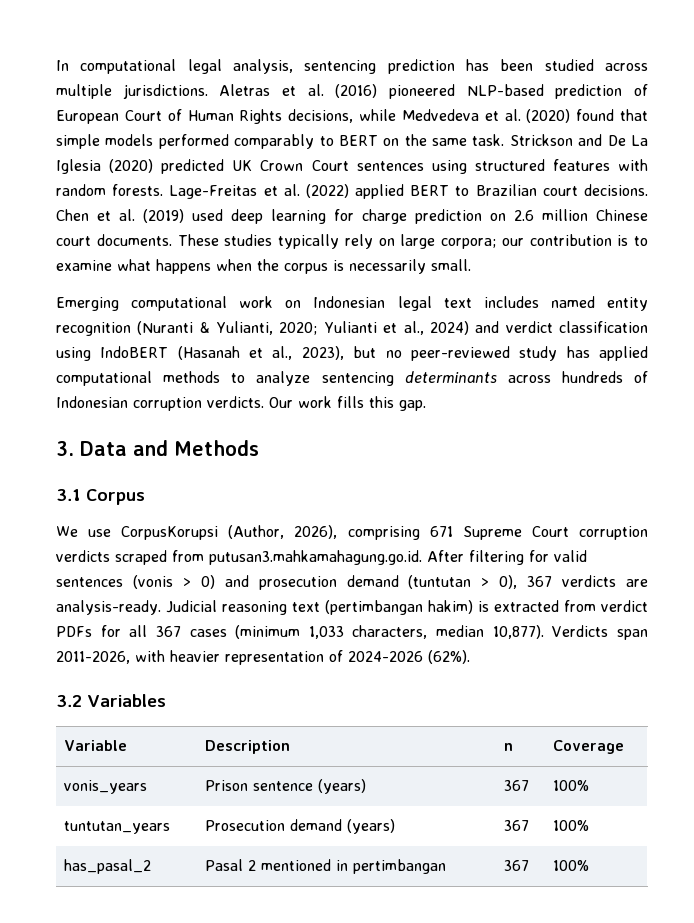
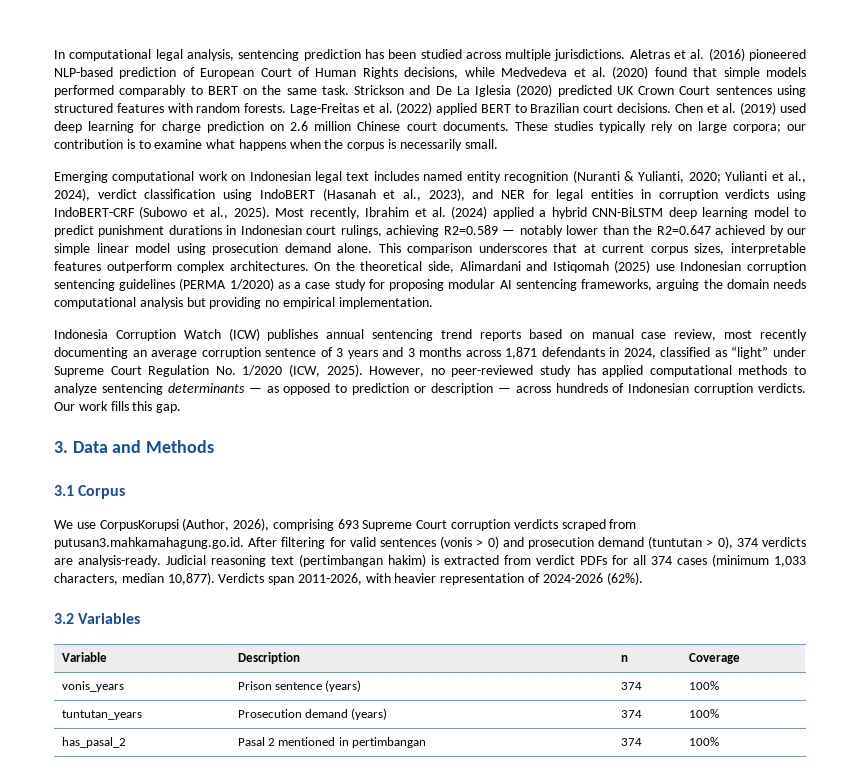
- Emerging computational work on Indonesian legal text includes named entity recognition (Nuranti & Yulianti, 2020; Yulianti et al., 2024) and verdict classification using IndoBERT (Hasanah et al., 2023), but no peer-reviewed study has applied computational methods to analyze sentencing determinants across hundreds of Indonesian corruption verdicts.
+ Emerging computational work on Indonesian legal text includes named entity recognition (Nuranti & Yulianti, 2020; Yulianti et al., 2024), verdict classification using IndoBERT (Hasanah et al., 2023), and NER for legal entities in corruption verdicts using IndoBERT-CRF (Subowo et al., 2025). Most recently, Ibrahim et al. (2024) applied a hybrid CNN-BiLSTM deep learning model to predict punishment durations in Indonesian court rulings, achieving R2=0.589 — notably lower than the R2=0.647 achieved by our simple linear model using prosecution demand alone. This comparison underscores that at current corpus sizes, interpretable features outperform complex architectures. On the theoretical side, Alimardani and Istiqomah (2025) use Indonesian corruption sentencing guidelines (PERMA 1/2020) as a case study for proposing modular AI sentencing frameworks, arguing the domain needs computational analysis but providing no empirical implementation.
+ Indonesia Corruption Watch (ICW) publishes annual sentencing trend reports based on manual case review, most recently documenting an average corruption sentence of 3 years and 3 months across 1,871 defendants in 2024, classified as “light” under Supreme Court Regulation No. 1/2020 (ICW, 2025). However, no peer-reviewed study has applied computational methods to analyze sentencing determinants — as opposed to prediction or description — across hundreds of Indonesian corruption verdicts.
- We use CorpusKorupsi (Author, 2026), comprising 671 Supreme Court corruption verdicts scraped from putusan3.mahkamahagung.go.id. After filtering for valid sentences (vonis > 0) and prosecution demand (tuntutan > 0), 367 verdicts are analysis-ready.
+ We use CorpusKorupsi (Author, 2026), comprising 693 Supreme Court corruption verdicts scraped from putusan3.mahkamahagung.go.id. After filtering for valid sentences (vonis > 0) and prosecution demand (tuntutan > 0), 374 verdicts are analysis-ready.
- Judicial reasoning text (pertimbangan hakim) is extracted from verdict PDFs for all 367 cases (minimum 1,033 characters, median 10,877).
+ Judicial reasoning text (pertimbangan hakim) is extracted from verdict PDFs for all 374 cases (minimum 1,033 characters, median 10,877).
- vonis_years | Prison sentence (years) | 367 | 100%
+ vonis_years | Prison sentence (years) | 374 | 100%
- tuntutan_years | Prosecution demand (years) | 367 | 100%
+ tuntutan_years | Prosecution demand (years) | 374 | 100%
- has_pasal_2 | Pasal 2 mentioned in pertimbangan | 367 | 100%
+ has_pasal_2 | Pasal 2 mentioned in pertimbangan | 374 | 100%

